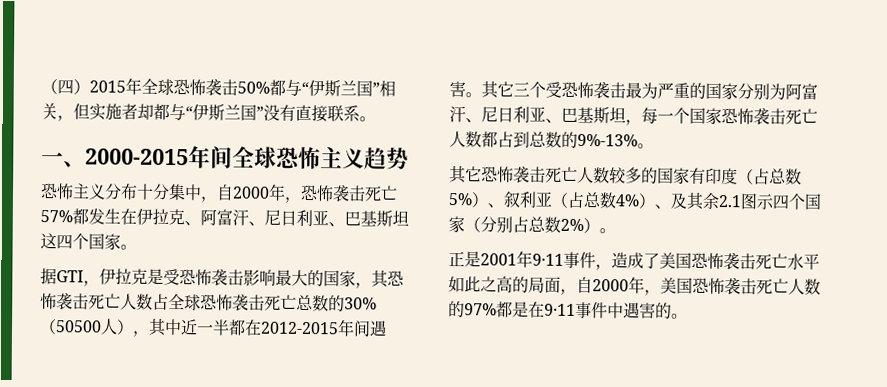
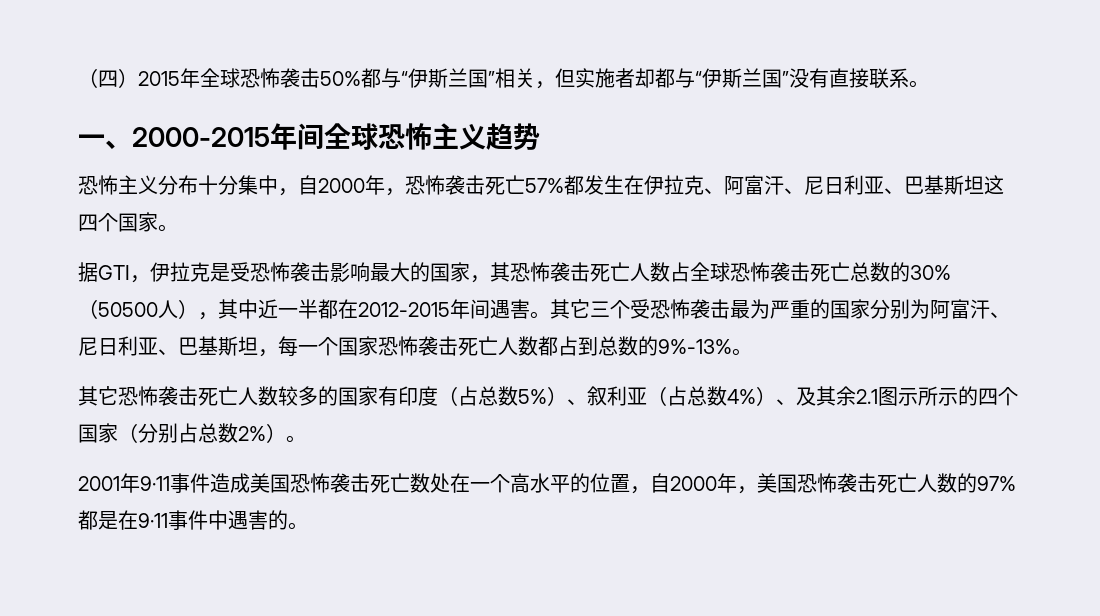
- 其它恐怖袭击死亡人数较多的国家有印度（占总数5%）、叙利亚（占总数4%）、及其余2.1图示四个国家（分别占总数2%）。
+ 其它恐怖袭击死亡人数较多的国家有印度（占总数5%）、叙利亚（占总数4%）、及其余2.1图示所示的四个国家（分别占总数2%）。
- 正是2001年9·11事件，造成了美国恐怖袭击死亡水平如此之高的局面，自2000年，美国恐怖袭击死亡人数的97%都是在9·11事件中遇害的。
+ 2001年9·11事件造成美国恐怖袭击死亡数处在一个高水平的位置，自2000年，美国恐怖袭击死亡人数的97%都是在9·11事件中遇害的。

